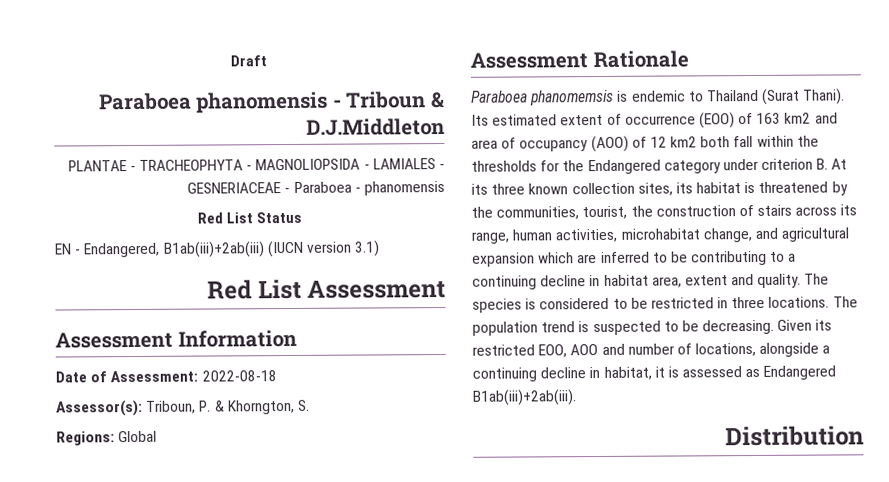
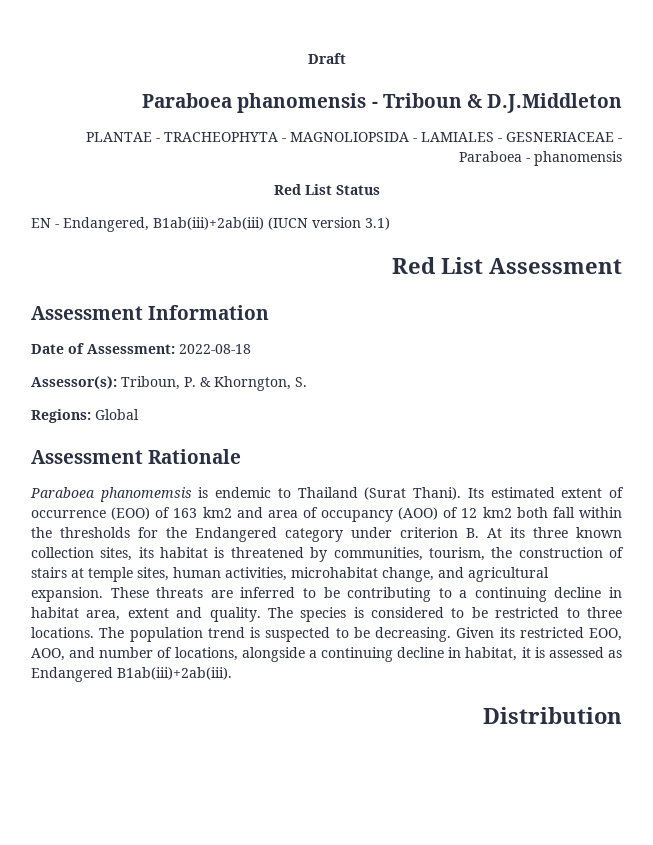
- Its estimated extent of occurrence (EOO) of 163 km2 and area of occupancy (AOO) of 12 km2 both fall within the thresholds for the Endangered category under criterion B. At its three known collection sites, its habitat is threatened by the communities, tourist, the construction of stairs across its range, human activities, microhabitat change, and agricultural expansion which are inferred to be contributing to a continuing decline in habitat area, extent and quality.
+ Its estimated extent of occurrence (EOO) of 163 km2 and area of occupancy (AOO) of 12 km2 both fall within the thresholds for the Endangered category under criterion B. At its three known collection sites, its habitat is threatened by communities, tourism, the construction of stairs at temple sites, human activities, microhabitat change, and agricultural expansion. These threats are inferred to be contributing to a continuing decline in habitat area, extent and quality.
- The species is considered to be restricted in three locations.
+ The species is considered to be restricted to three locations.
- Given its restricted EOO, AOO and number of locations, alongside a continuing decline in habitat, it is assessed as Endangered B1ab(iii)+2ab(iii).
+ Given its restricted EOO, AOO, and number of locations, alongside a continuing decline in habitat, it is assessed as Endangered B1ab(iii)+2ab(iii).

